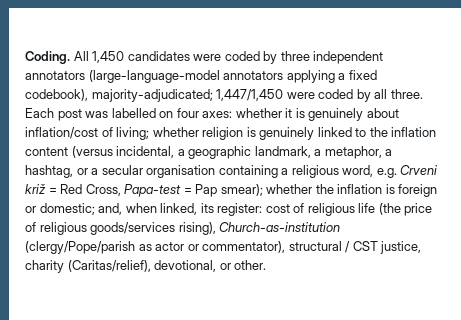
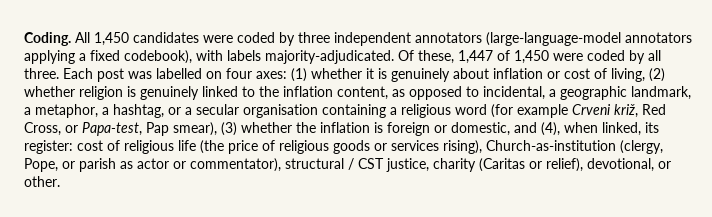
- All 1,450 candidates were coded by three independent annotators (large-language-model annotators applying a fixed codebook), majority-adjudicated; 1,447/1,450 were coded by all three.
+ All 1,450 candidates were coded by three independent annotators (large-language-model annotators applying a fixed codebook), with labels majority-adjudicated. Of these, 1,447 of 1,450 were coded by all three.
- whether it is genuinely about inflation/cost of living; whether religion is genuinely linked to the inflation content (versus incidental, a geographic landmark, a metaphor, a hashtag, or a secular organisation containing a religious word, e.g. Crveni križ = Red Cross, Papa-test = Pap smear); whether the inflation is foreign or domestic; and, when linked, its register:
+ (1) whether it is genuinely about inflation or cost of living, (2) whether religion is genuinely linked to the inflation content, as opposed to incidental, a geographic landmark, a metaphor, a hashtag, or a secular organisation containing a religious word (for example Crveni križ, Red Cross, or Papa-test, Pap smear), (3) whether the inflation is foreign or domestic, and (4), when linked, its register:
- cost of religious life (the price of religious goods/services rising), Church-as-institution (clergy/Pope/parish as actor or commentator), structural / CST justice, charity (Caritas/relief), devotional, or other.
+ cost of religious life (the price of religious goods or services rising), Church-as-institution (clergy, Pope, or parish as actor or commentator), structural / CST justice, charity (Caritas or relief), devotional, or other.

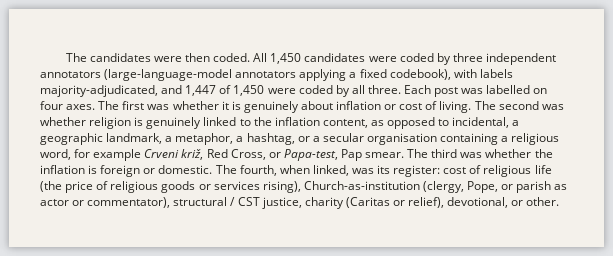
- Coding.
+ The candidates were then coded.
- All 1,450 candidates were coded by three independent annotators (large-language-model annotators applying a fixed codebook), with labels majority-adjudicated. Of these, 1,447 of 1,450 were coded by all three.
+ All 1,450 candidates were coded by three independent annotators (large-language-model annotators applying a fixed codebook), with labels majority-adjudicated, and 1,447 of 1,450 were coded by all three.
- Each post was labelled on four axes: (1) whether it is genuinely about inflation or cost of living, (2) whether religion is genuinely linked to the inflation content, as opposed to incidental, a geographic landmark, a metaphor, a hashtag, or a secular organisation containing a religious word (for example Crveni križ, Red Cross, or Papa-test, Pap smear), (3) whether the inflation is foreign or domestic, and (4), when linked, its register:
+ Each post was labelled on four axes. The first was whether it is genuinely about inflation or cost of living. The second was whether religion is genuinely linked to the inflation content, as opposed to incidental, a geographic landmark, a metaphor, a hashtag, or a secular organisation containing a religious word, for example Crveni križ, Red Cross, or Papa-test, Pap smear. The third was whether the inflation is foreign or domestic. The fourth, when linked, was its register:

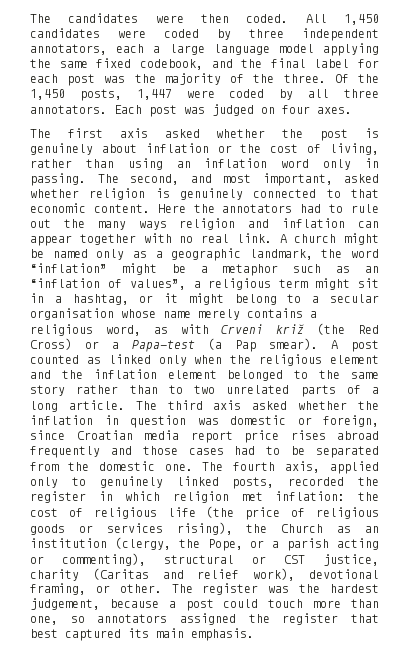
- All 1,450 candidates were coded by three independent annotators (large-language-model annotators applying a fixed codebook), with labels majority-adjudicated, and 1,447 of 1,450 were coded by all three.
+ All 1,450 candidates were coded by three independent annotators, each a large language model applying the same fixed codebook, and the final label for each post was the majority of the three. Of the 1,450 posts, 1,447 were coded by all three annotators.
- Each post was labelled on four axes. The first was whether it is genuinely about inflation or cost of living. The second was whether religion is genuinely linked to the inflation content, as opposed to incidental, a geographic landmark, a metaphor, a hashtag, or a secular organisation containing a religious word, for example Crveni križ, Red Cross, or Papa-test, Pap smear. The third was whether the inflation is foreign or domestic. The fourth, when linked, was its register: cost of religious life (the price of religious goods or services rising), Church-as-institution (clergy, Pope, or parish as actor or commentator), structural / CST justice, charity (Caritas or relief), devotional, or other.
+ Each post was judged on four axes.
+ The first axis asked whether the post is genuinely about inflation or the cost of living, rather than using an inflation word only in passing. The second, and most important, asked whether religion is genuinely connected to that economic content. Here the annotators had to rule out the many ways religion and inflation can appear together with no real link. A church might be named only as a geographic landmark, the word “inflation” might be a metaphor such as an “inflation of values”, a religious term might sit in a hashtag, or it might belong to a secular organisation whose name merely contains a religious word, as with Crveni križ (the Red Cross) or a Papa-test (a Pap smear). A post counted as linked only when the religious element and the inflation element belonged to the same story rather than to two unrelated parts of a long article. The third axis asked whether the inflation in question was domestic or foreign, since Croatian media report price rises abroad frequently and those cases had to be separated from the domestic one. The fourth axis, applied only to genuinely linked posts, recorded the register in which religion met inflation: the cost of religious life (the price of religious goods or services rising), the Church as an institution (clergy, the Pope, or a parish acting or commenting), structural or CST justice, charity (Caritas and relief work), devotional framing, or other. The register was the hardest judgement, because a post could touch more than one, so annotators assigned the register that best captured its main emphasis.

